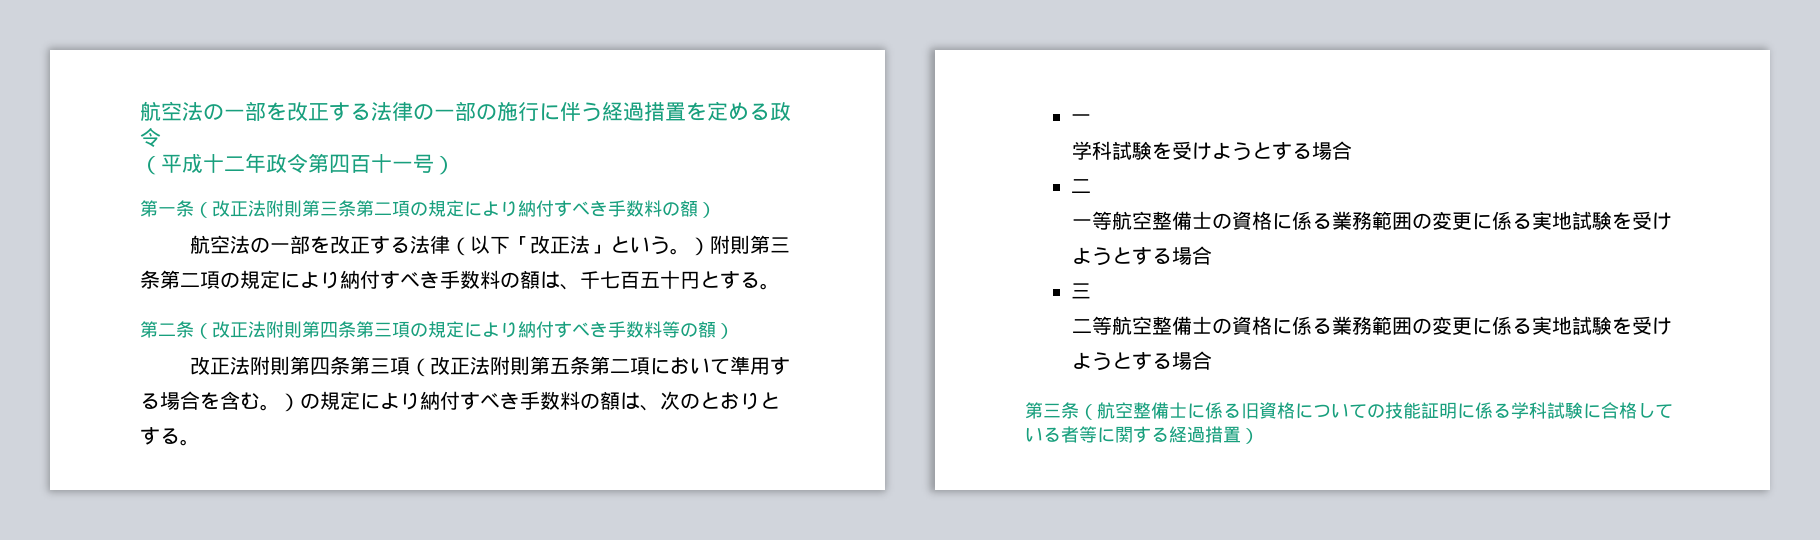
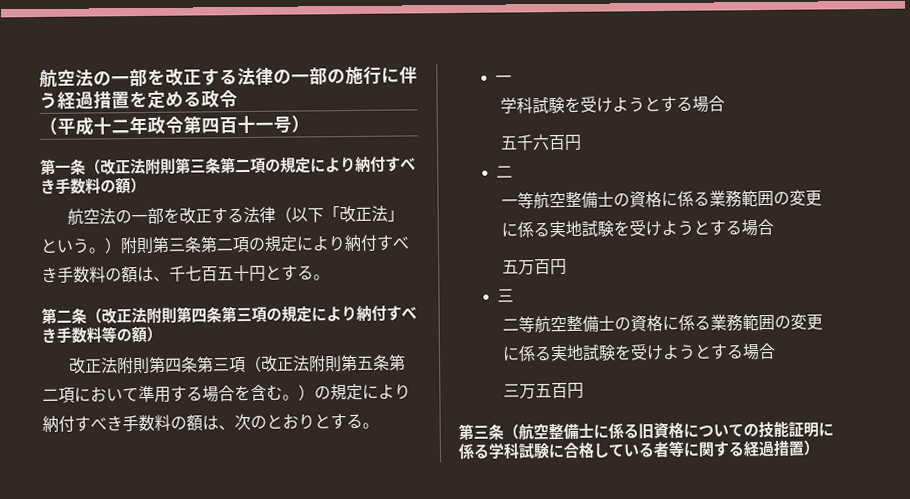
+ 五千六百円
+ 五万百円
+ 三万五百円

